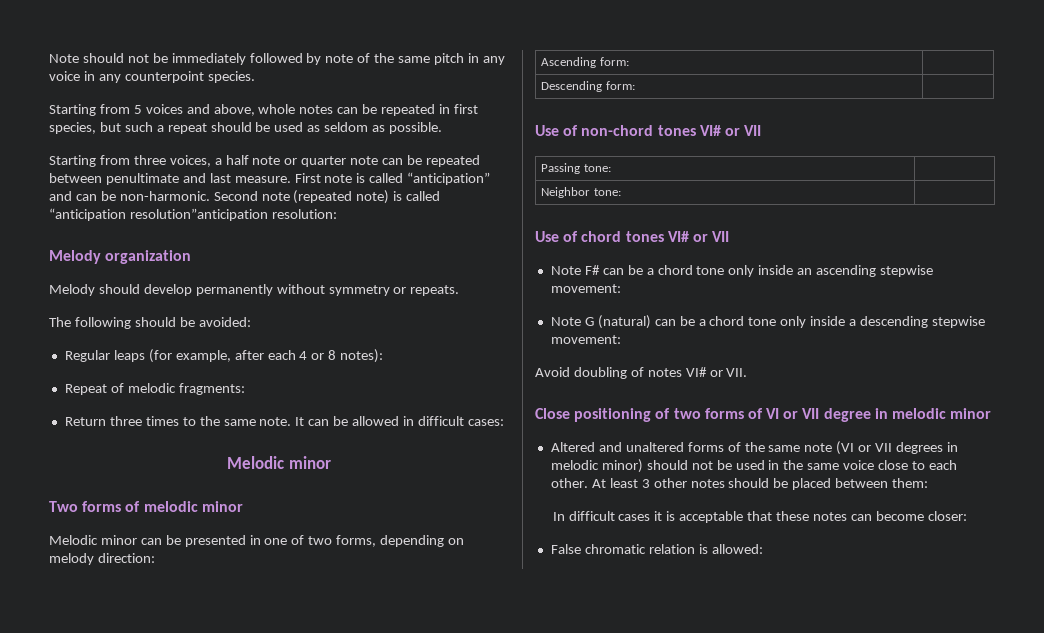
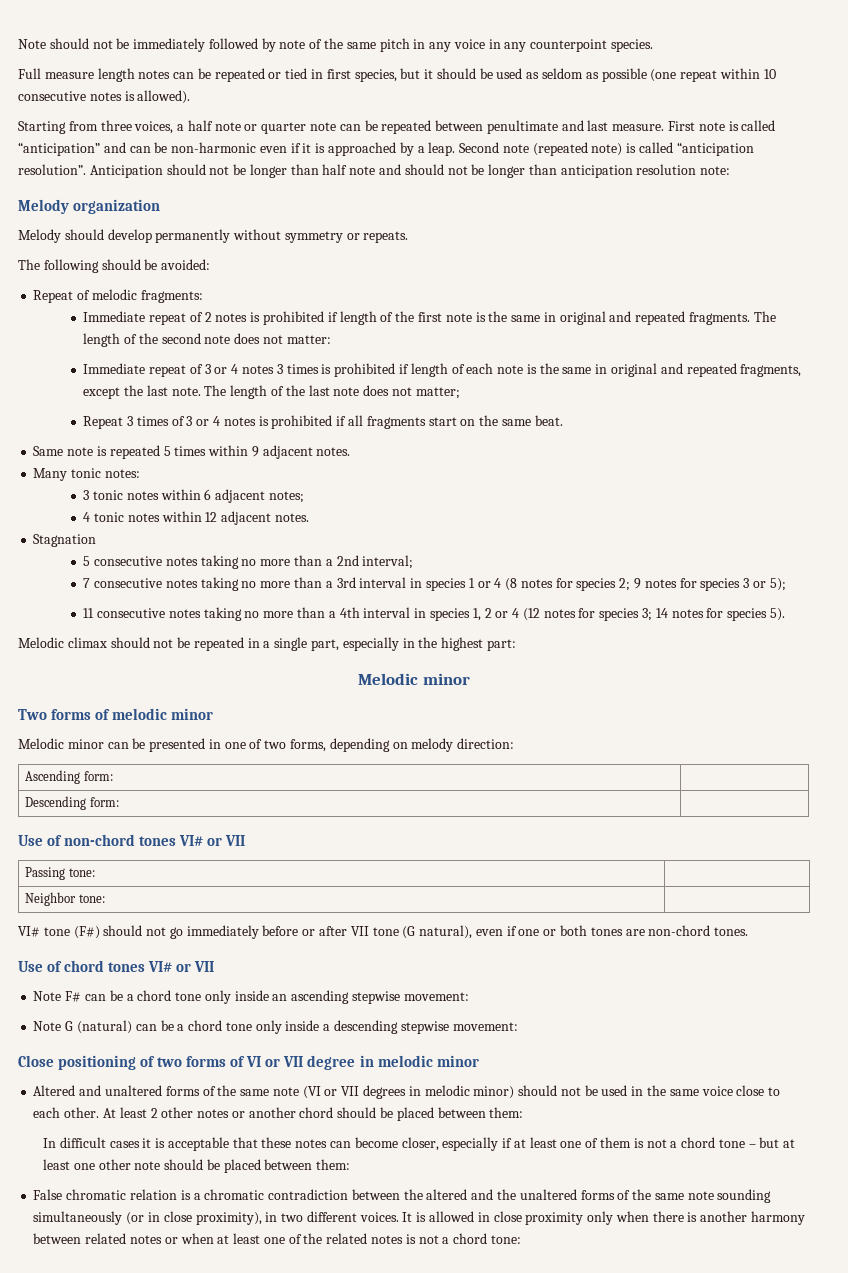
- Starting from 5 voices and above, whole notes can be repeated in first species, but such a repeat should be used as seldom as possible.
+ Full measure length notes can be repeated or tied in first species, but it should be used as seldom as possible (one repeat within 10 consecutive notes is allowed).
- First note is called “anticipation” and can be non-harmonic.
+ First note is called “anticipation” and can be non-harmonic even if it is approached by a leap.
- Second note (repeated note) is called “anticipation resolution”anticipation resolution:
+ Second note (repeated note) is called “anticipation resolution”. Anticipation should not be longer than half note and should not be longer than anticipation resolution note:
- Regular leaps (for example, after each 4 or 8 notes):
  Repeat of melodic fragments:
- Return three times to the same note. It can be allowed in difficult cases:
+ Immediate repeat of 2 notes is prohibited if length of the first note is the same in original and repeated fragments. The length of the second note does not matter:
+ Immediate repeat of 3 or 4 notes 3 times is prohibited if length of each note is the same in original and repeated fragments, except the last note. The length of the last note does not matter;
+ Repeat 3 times of 3 or 4 notes is prohibited if all fragments start on the same beat.
+ Same note is repeated 5 times within 9 adjacent notes.
+ Many tonic notes:
+ 3 tonic notes within 6 adjacent notes;
+ 4 tonic notes within 12 adjacent notes.
+ Stagnation
+ 5 consecutive notes taking no more than a 2nd interval;
+ 7 consecutive notes taking no more than a 3rd interval in species 1 or 4 (8 notes for species 2; 9 notes for species 3 or 5);
+ 11 consecutive notes taking no more than a 4th interval in species 1, 2 or 4 (12 notes for species 3; 14 notes for species 5).
+ Melodic climax should not be repeated in a single part, especially in the highest part:
+ VI# tone (F#) should not go immediately before or after VII tone (G natural), even if one or both tones are non-chord tones.
- Avoid doubling of notes VI# or VII.
- At least 3 other notes should be placed between them:
+ At least 2 other notes or another chord should be placed between them:
- In difficult cases it is acceptable that these notes can become closer:
- False chromatic relation is allowed:
+ In difficult cases it is acceptable that these notes can become closer, especially if at least one of them is not a chord tone – but at least one other note should be placed between them:
+ False chromatic relation is a chromatic contradiction between the altered and the unaltered forms of the same note sounding simultaneously (or in close proximity), in two different voices. It is allowed in close proximity only when there is another harmony between related notes or when at least one of the related notes is not a chord tone:

